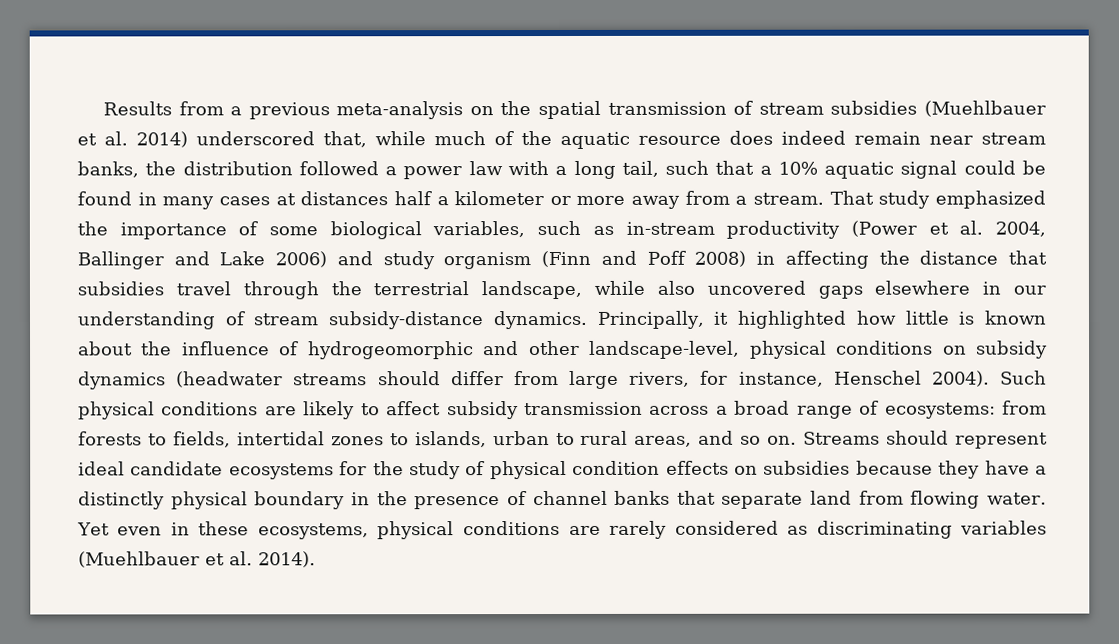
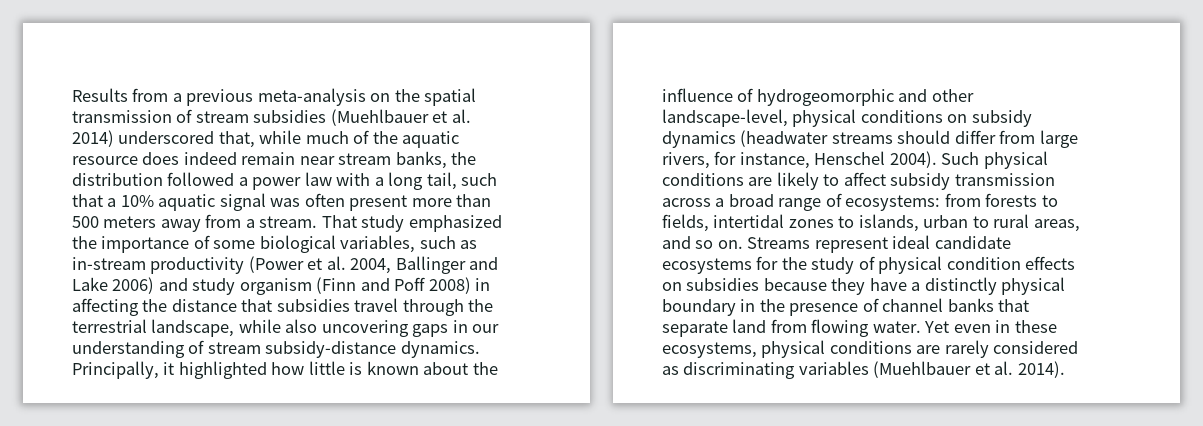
- Results from a previous meta-analysis on the spatial transmission of stream subsidies (Muehlbauer et al. 2014) underscored that, while much of the aquatic resource does indeed remain near stream banks, the distribution followed a power law with a long tail, such that a 10% aquatic signal could be found in many cases at distances half a kilometer or more away from a stream.
+ Results from a previous meta-analysis on the spatial transmission of stream subsidies (Muehlbauer et al. 2014) underscored that, while much of the aquatic resource does indeed remain near stream banks, the distribution followed a power law with a long tail, such that a 10% aquatic signal was often present more than 500 meters away from a stream.
- That study emphasized the importance of some biological variables, such as in-stream productivity (Power et al. 2004, Ballinger and Lake 2006) and study organism (Finn and Poff 2008) in affecting the distance that subsidies travel through the terrestrial landscape, while also uncovered gaps elsewhere in our understanding of stream subsidy-distance dynamics.
+ That study emphasized the importance of some biological variables, such as in-stream productivity (Power et al. 2004, Ballinger and Lake 2006) and study organism (Finn and Poff 2008) in affecting the distance that subsidies travel through the terrestrial landscape, while also uncovering gaps in our understanding of stream subsidy-distance dynamics.
- Streams should represent ideal candidate ecosystems for the study of physical condition effects on subsidies because they have a distinctly physical boundary in the presence of channel banks that separate land from flowing water.
+ Streams represent ideal candidate ecosystems for the study of physical condition effects on subsidies because they have a distinctly physical boundary in the presence of channel banks that separate land from flowing water.

